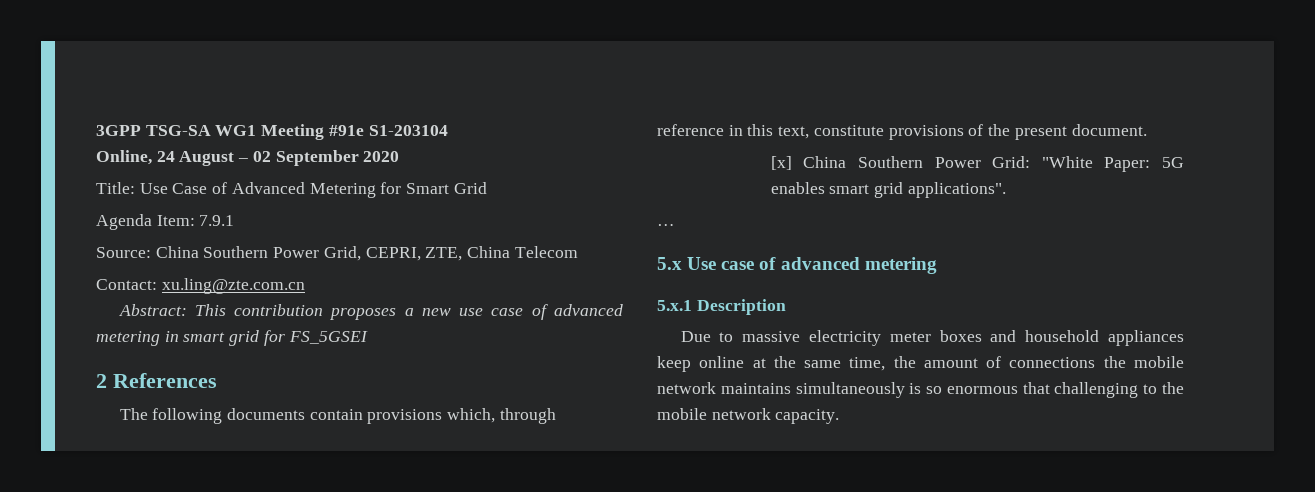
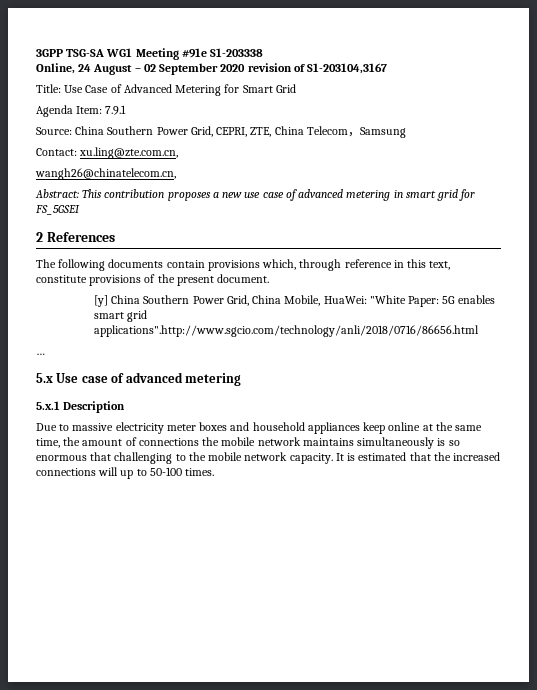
- 3GPP TSG-SA WG1 Meeting #91e S1-203104
+ 3GPP TSG-SA WG1 Meeting #91e S1-203338
- Online, 24 August – 02 September 2020
+ Online, 24 August – 02 September 2020 revision of S1-203104,3167
- Source: China Southern Power Grid, CEPRI, ZTE, China Telecom
+ Source: China Southern Power Grid, CEPRI, ZTE, China Telecom，Samsung
- Contact: xu.ling@zte.com.cn
+ Contact: xu.ling@zte.com.cn,
+ wangh26@chinatelecom.cn,
- [x] China Southern Power Grid: "White Paper: 5G enables smart grid applications".
+ [y] China Southern Power Grid, China Mobile, HuaWei: "White Paper: 5G enables smart grid applications".http://www.sgcio.com/technology/anli/2018/0716/86656.html
+ It is estimated that the increased connections will up to 50-100 times.

